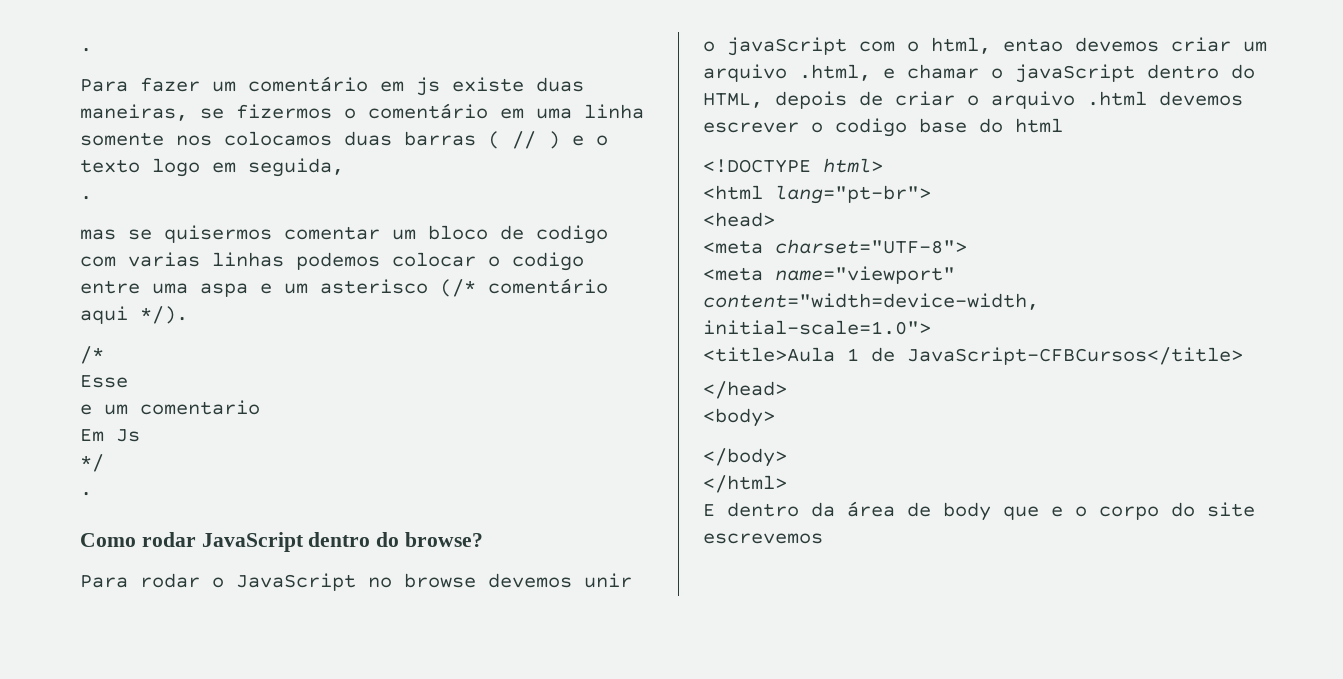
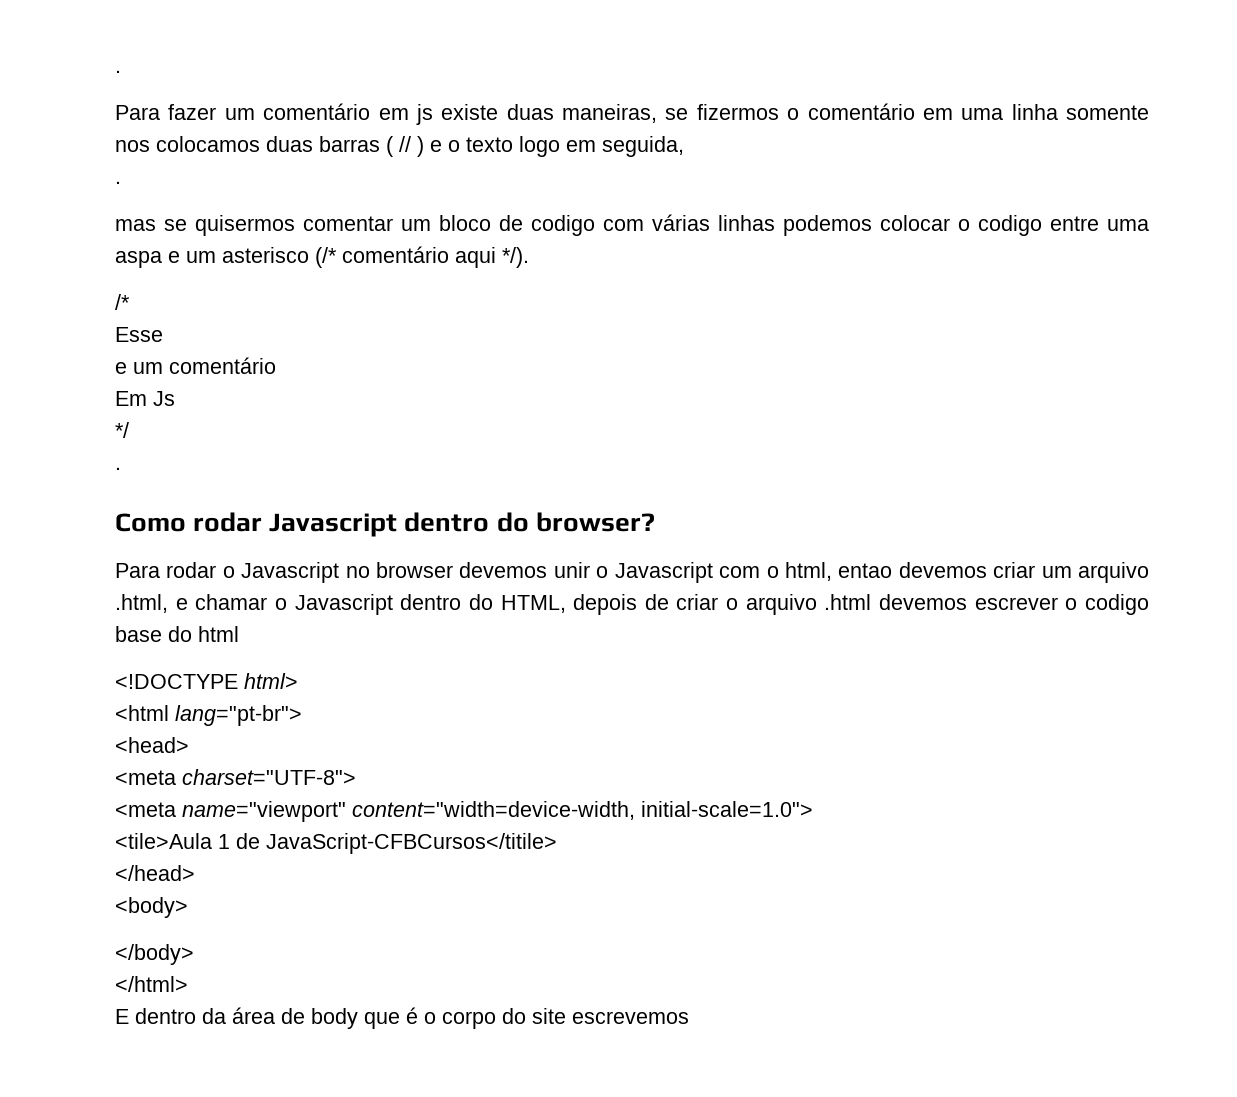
- mas se quisermos comentar um bloco de codigo com varias linhas podemos colocar o codigo entre uma aspa e um asterisco (/* comentário aqui */).
+ mas se quisermos comentar um bloco de codigo com várias linhas podemos colocar o codigo entre uma aspa e um asterisco (/* comentário aqui */).
- e um comentario
+ e um comentário
- Como rodar JavaScript dentro do browse?
+ Como rodar Javascript dentro do browser?
- Para rodar o JavaScript no browse devemos unir o javaScript com o html, entao devemos criar um arquivo .html, e chamar o javaScript dentro do HTML, depois de criar o arquivo .html devemos escrever o codigo base do html
+ Para rodar o Javascript no browser devemos unir o Javascript com o html, entao devemos criar um arquivo .html, e chamar o Javascript dentro do HTML, depois de criar o arquivo .html devemos escrever o codigo base do html
- <title>Aula 1 de JavaScript-CFBCursos</title>
+ <tile>Aula 1 de JavaScript-CFBCursos</titile>
- E dentro da área de body que e o corpo do site escrevemos
+ E dentro da área de body que é o corpo do site escrevemos

